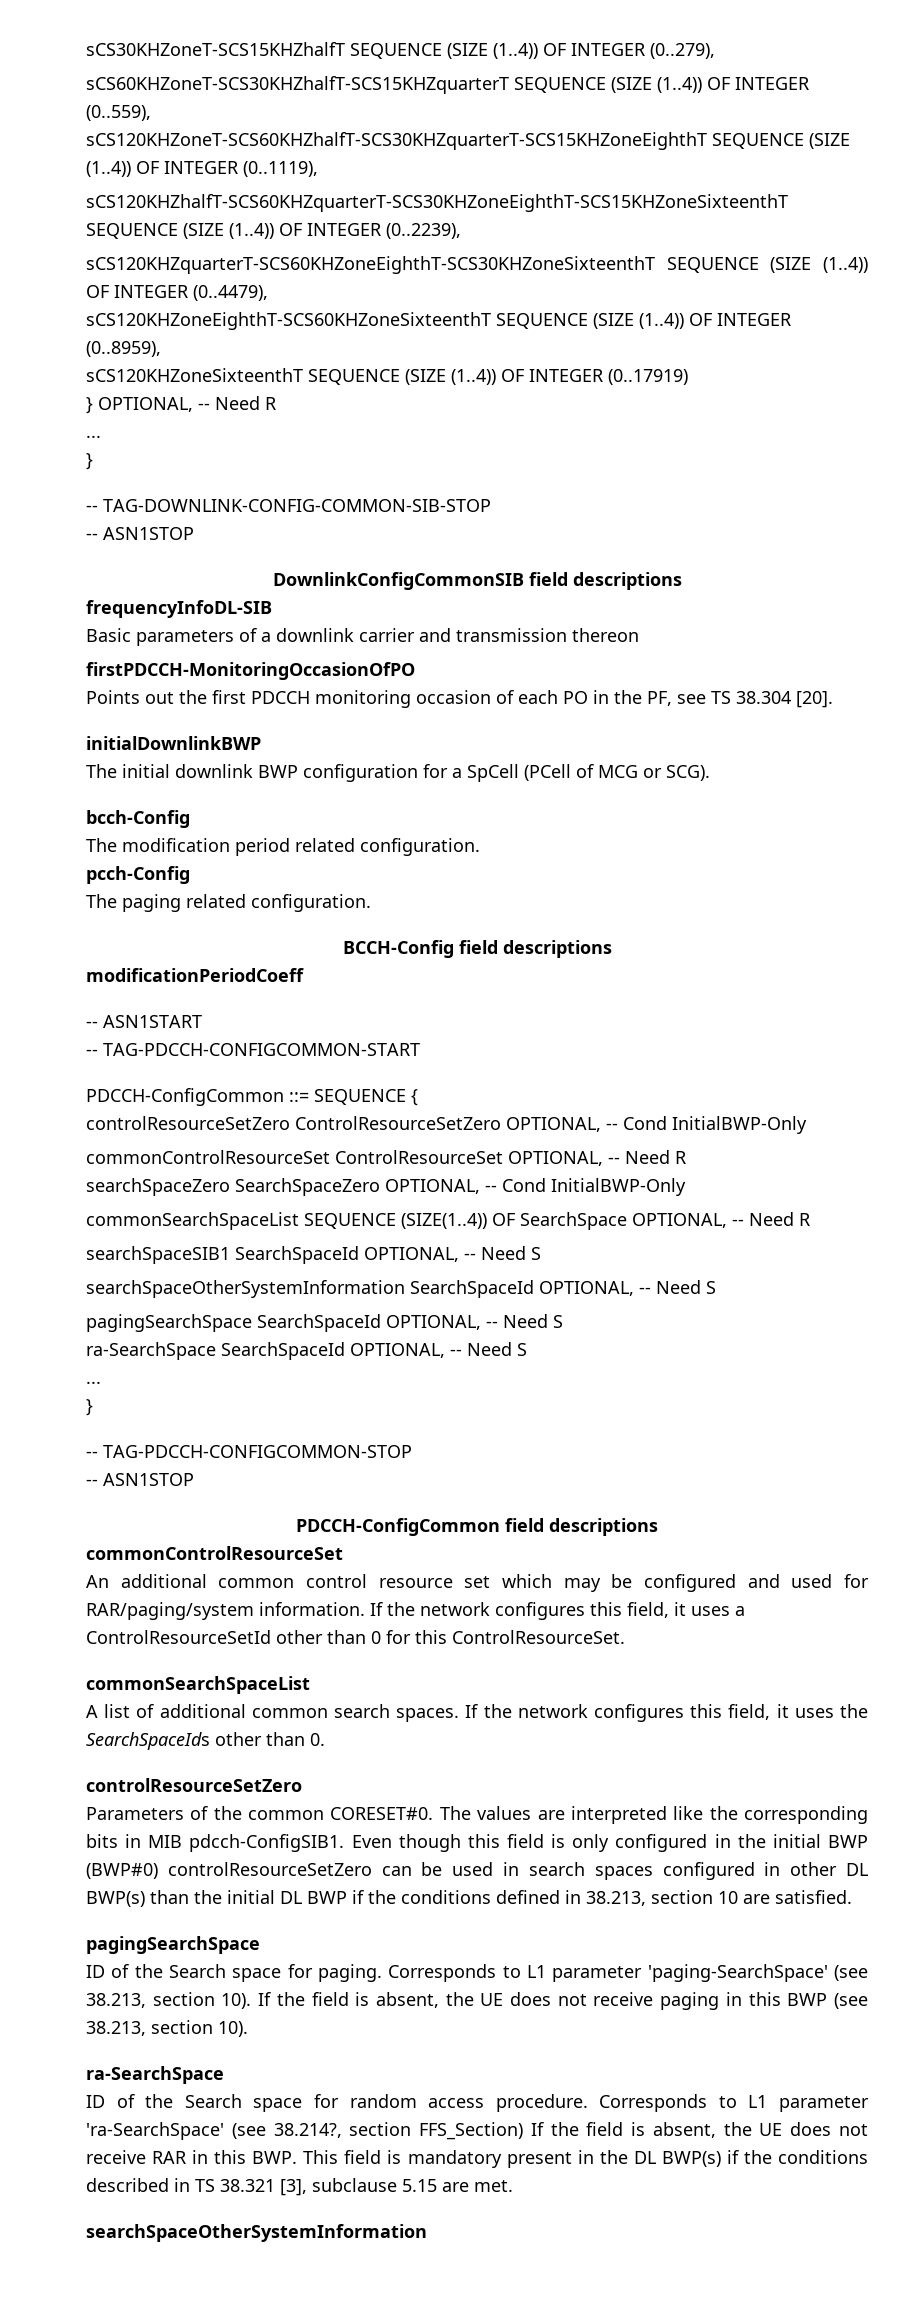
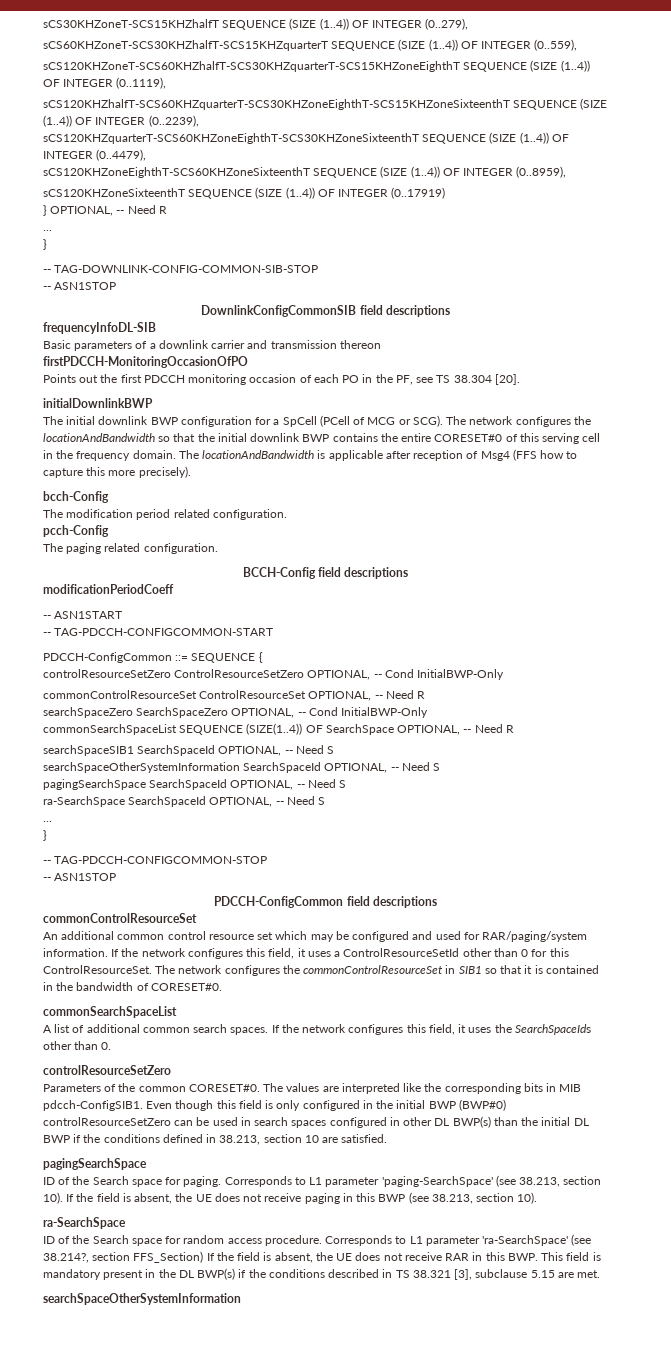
+ The network configures the locationAndBandwidth so that the initial downlink BWP contains the entire CORESET#0 of this serving cell in the frequency domain. The locationAndBandwidth is applicable after reception of Msg4 (FFS how to capture this more precisely).
+ The network configures the commonControlResourceSet in SIB1 so that it is contained in the bandwidth of CORESET#0.

